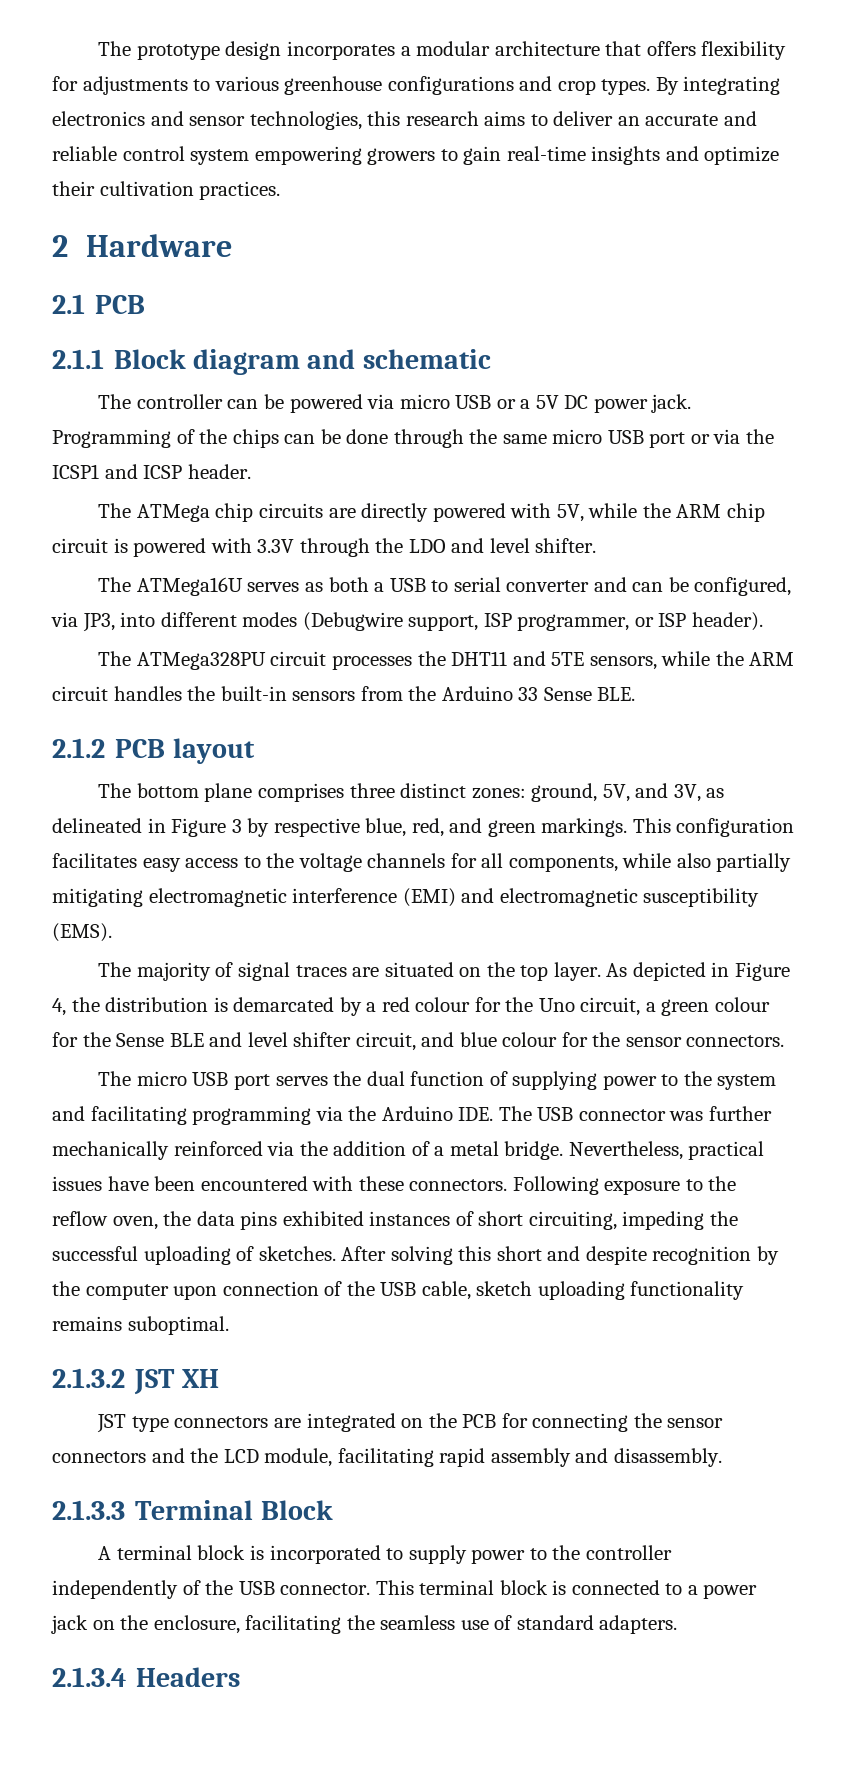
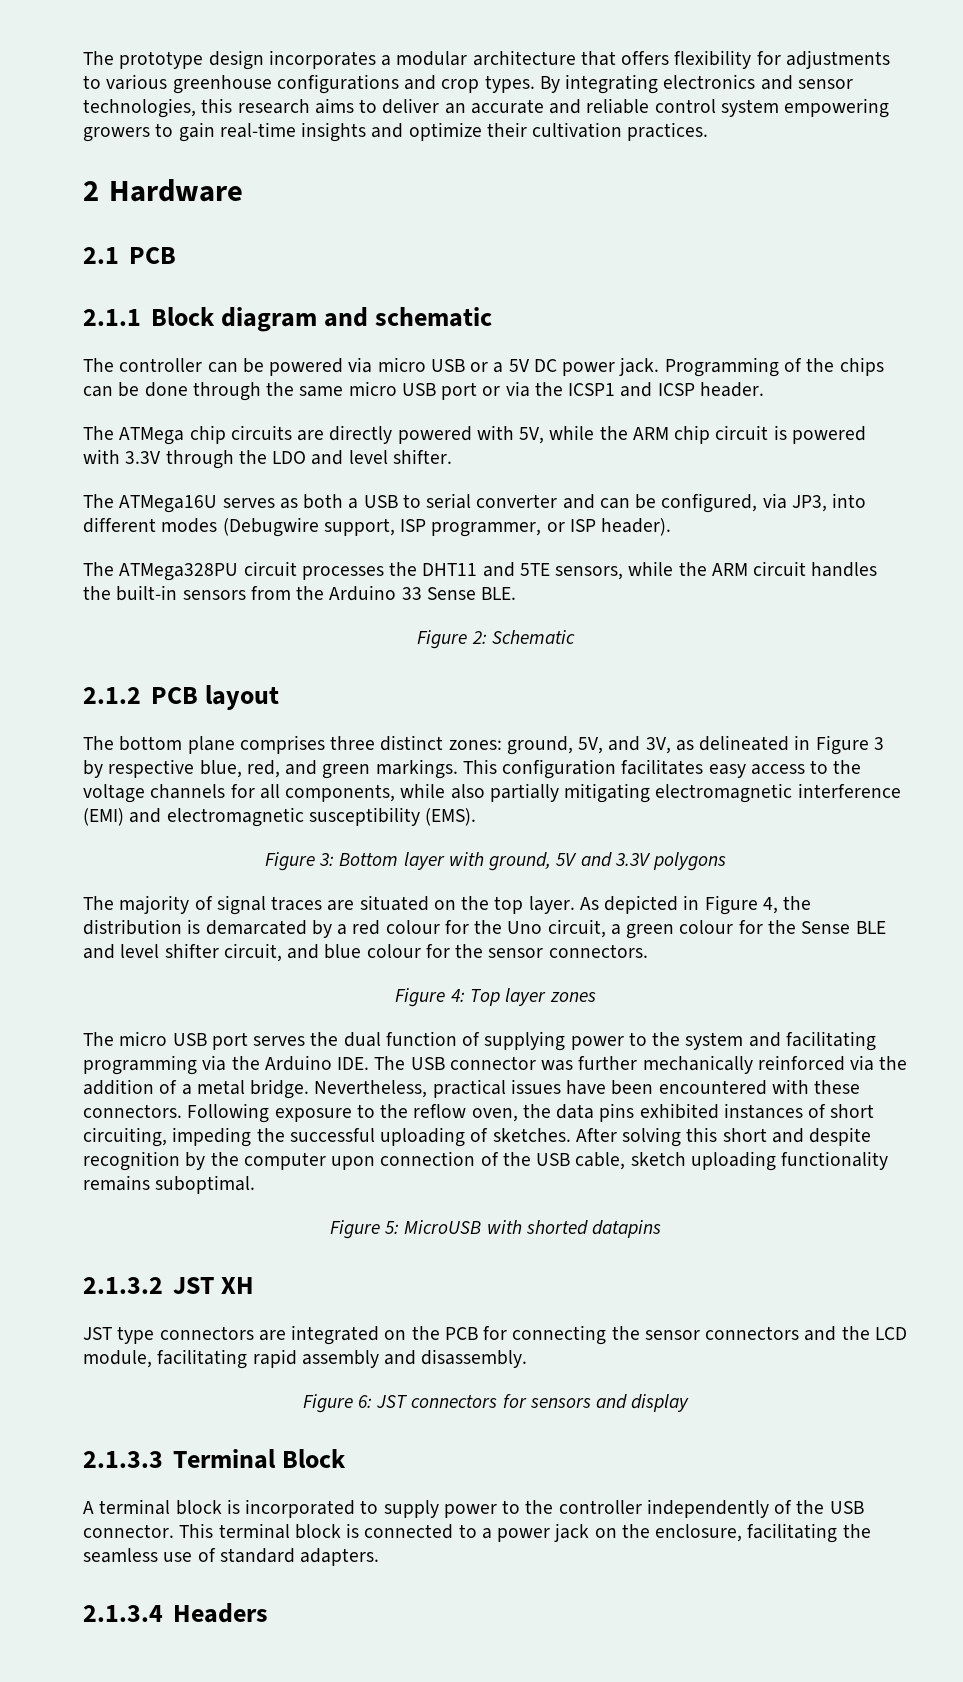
+ Figure 2: Schematic
+ Figure 3: Bottom layer with ground, 5V and 3.3V polygons
+ Figure 4: Top layer zones
+ Figure 5: MicroUSB with shorted datapins
+ Figure 6: JST connectors for sensors and display

